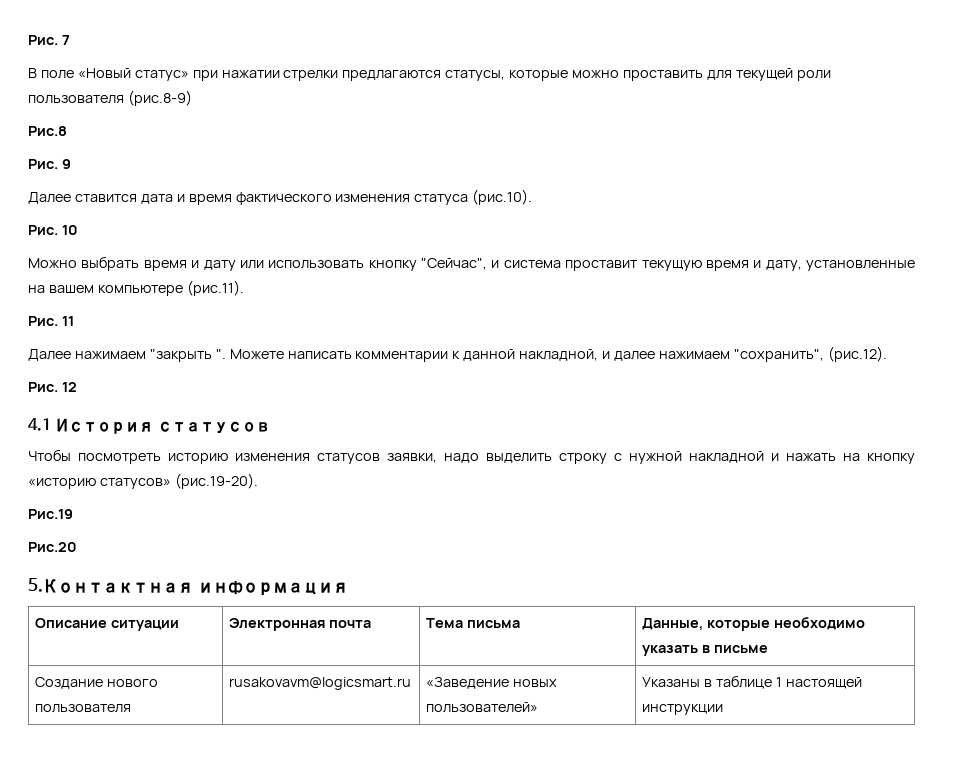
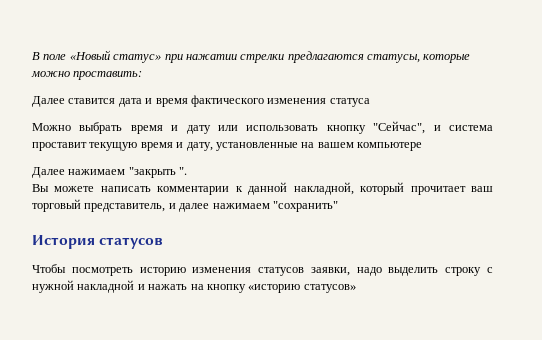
- Рис. 7
- В поле «Новый статус» при нажатии стрелки предлагаются статусы, которые можно проставить для текущей роли пользователя (рис.8-9)
- Рис.8
- Рис. 9
+ В поле «Новый статус» при нажатии стрелки предлагаются статусы, которые можно проставить:
- Далее ставится дата и время фактического изменения статуса (рис.10).
- Рис. 10
+ Далее ставится дата и время фактического изменения статуса
- Можно выбрать время и дату или использовать кнопку "Сейчас", и система проставит текущую время и дату, установленные на вашем компьютере (рис.11).
- Рис. 11
+ Можно выбрать время и дату или использовать кнопку "Сейчас", и система проставит текущую время и дату, установленные на вашем компьютере
- Далее нажимаем "закрыть ". Можете написать комментарии к данной накладной, и далее нажимаем "сохранить", (рис.12).
- Рис. 12
- 4.1 История статусов
+ Далее нажимаем "закрыть ".
+ Вы можете написать комментарии к данной накладной, который прочитает ваш торговый представитель, и далее нажимаем "сохранить"
+ История статусов
- Чтобы посмотреть историю изменения статусов заявки, надо выделить строку с нужной накладной и нажать на кнопку «историю статусов» (рис.19-20).
- Рис.19
- Рис.20
- 5.Контактная информация
- Описание ситуации | Электронная почта | Тема письма | Данные, которые необходимо указать в письме
- Создание нового пользователя | rusakovavm@logicsmart.ru | «Заведение новых пользователей» | Указаны в таблице 1 настоящей инструкции
+ Чтобы посмотреть историю изменения статусов заявки, надо выделить строку с нужной накладной и нажать на кнопку «историю статусов»

